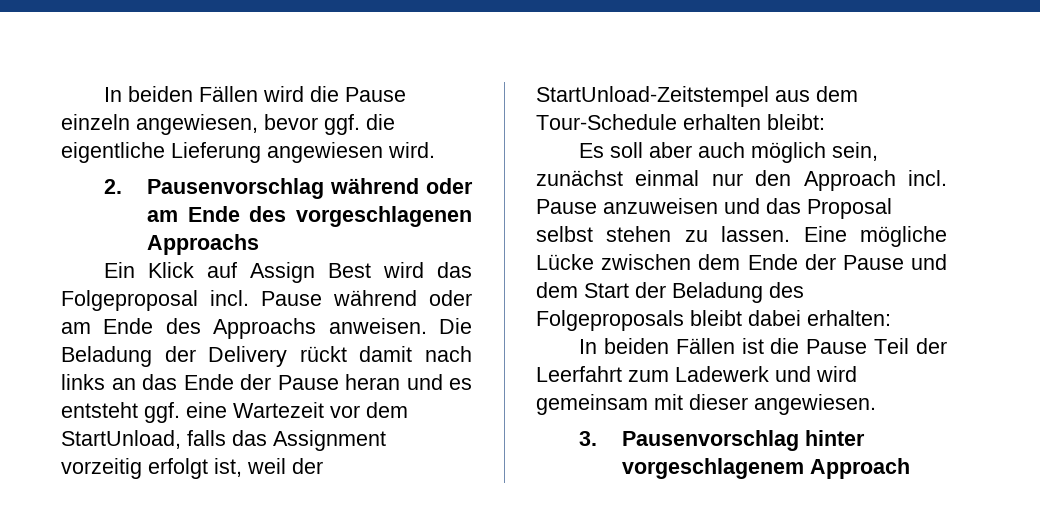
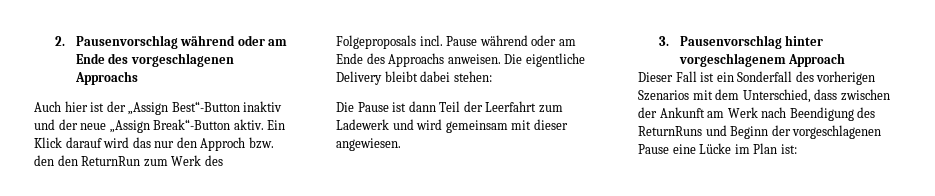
- In beiden Fällen wird die Pause einzeln angewiesen, bevor ggf. die eigentliche Lieferung angewiesen wird.
- Ein Klick auf Assign Best wird das Folgeproposal incl. Pause während oder am Ende des Approachs anweisen.
+ Auch hier ist der „Assign Best“-Button inaktiv und der neue „Assign Break“-Button aktiv. Ein Klick darauf wird das nur den Approch bzw. den den ReturnRun zum Werk des Folgeproposals incl. Pause während oder am Ende des Approachs anweisen.
- Die Beladung der Delivery rückt damit nach links an das Ende der Pause heran und es entsteht ggf. eine Wartezeit vor dem StartUnload, falls das Assignment vorzeitig erfolgt ist, weil der StartUnload-Zeitstempel aus dem Tour-Schedule erhalten bleibt:
- Es soll aber auch möglich sein, zunächst einmal nur den Approach incl. Pause anzuweisen und das Proposal selbst stehen zu lassen. Eine mögliche Lücke zwischen dem Ende der Pause und dem Start der Beladung des Folgeproposals bleibt dabei erhalten:
- In beiden Fällen ist die Pause Teil der Leerfahrt zum Ladewerk und wird gemeinsam mit dieser angewiesen.
+ Die eigentliche Delivery bleibt dabei stehen:
+ Die Pause ist dann Teil der Leerfahrt zum Ladewerk und wird gemeinsam mit dieser angewiesen.
+ Dieser Fall ist ein Sonderfall des vorherigen Szenarios mit dem Unterschied, dass zwischen der Ankunft am Werk nach Beendigung des ReturnRuns und Beginn der vorgeschlagenen Pause eine Lücke im Plan ist:

